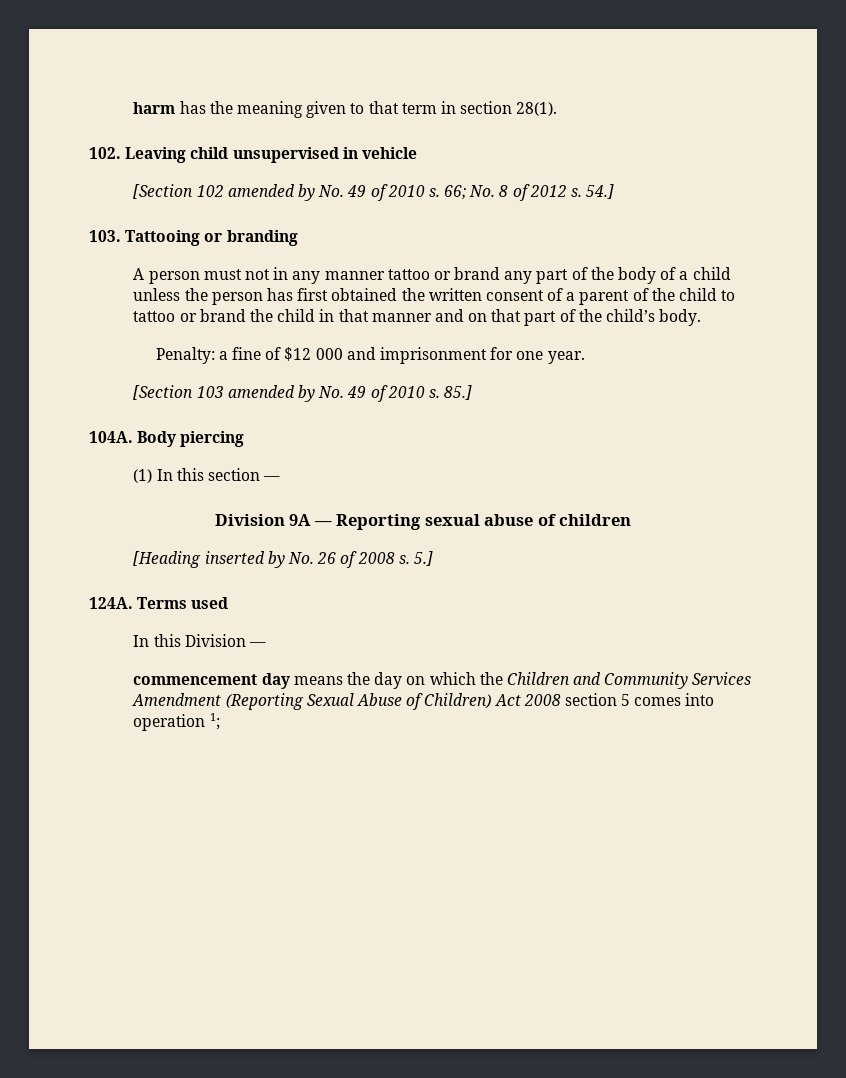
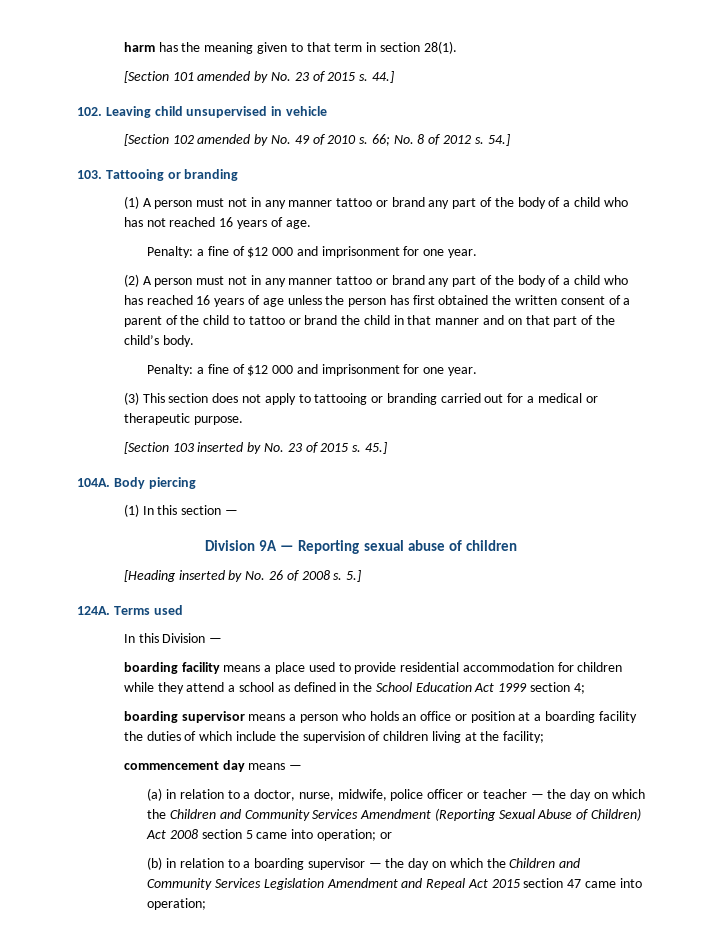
+ [Section 101 amended by No. 23 of 2015 s. 44.]
- A person must not in any manner tattoo or brand any part of the body of a child unless the person has first obtained the written consent of a parent of the child to tattoo or brand the child in that manner and on that part of the child’s body.
+ (1) A person must not in any manner tattoo or brand any part of the body of a child who has not reached 16 years of age.
+ Penalty: a fine of $12 000 and imprisonment for one year.
+ (2) A person must not in any manner tattoo or brand any part of the body of a child who has reached 16 years of age unless the person has first obtained the written consent of a parent of the child to tattoo or brand the child in that manner and on that part of the child’s body.
+ (3) This section does not apply to tattooing or branding carried out for a medical or therapeutic purpose.
- [Section 103 amended by No. 49 of 2010 s. 85.]
+ [Section 103 inserted by No. 23 of 2015 s. 45.]
- commencement day means the day on which the Children and Community Services Amendment (Reporting Sexual Abuse of Children) Act 2008 section 5 comes into operation 1;
+ boarding facility means a place used to provide residential accommodation for children while they attend a school as defined in the School Education Act 1999 section 4;
+ boarding supervisor means a person who holds an office or position at a boarding facility the duties of which include the supervision of children living at the facility;
+ commencement day means —
+ (a) in relation to a doctor, nurse, midwife, police officer or teacher — the day on which the Children and Community Services Amendment (Reporting Sexual Abuse of Children) Act 2008 section 5 came into operation; or
+ (b) in relation to a boarding supervisor — the day on which the Children and Community Services Legislation Amendment and Repeal Act 2015 section 47 came into operation;

